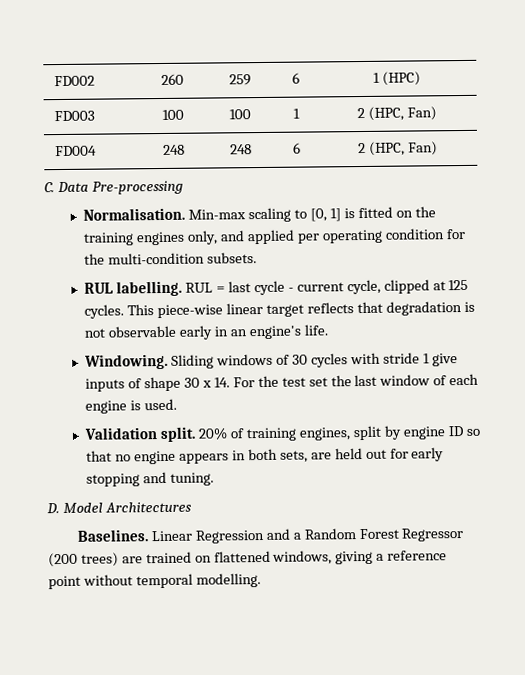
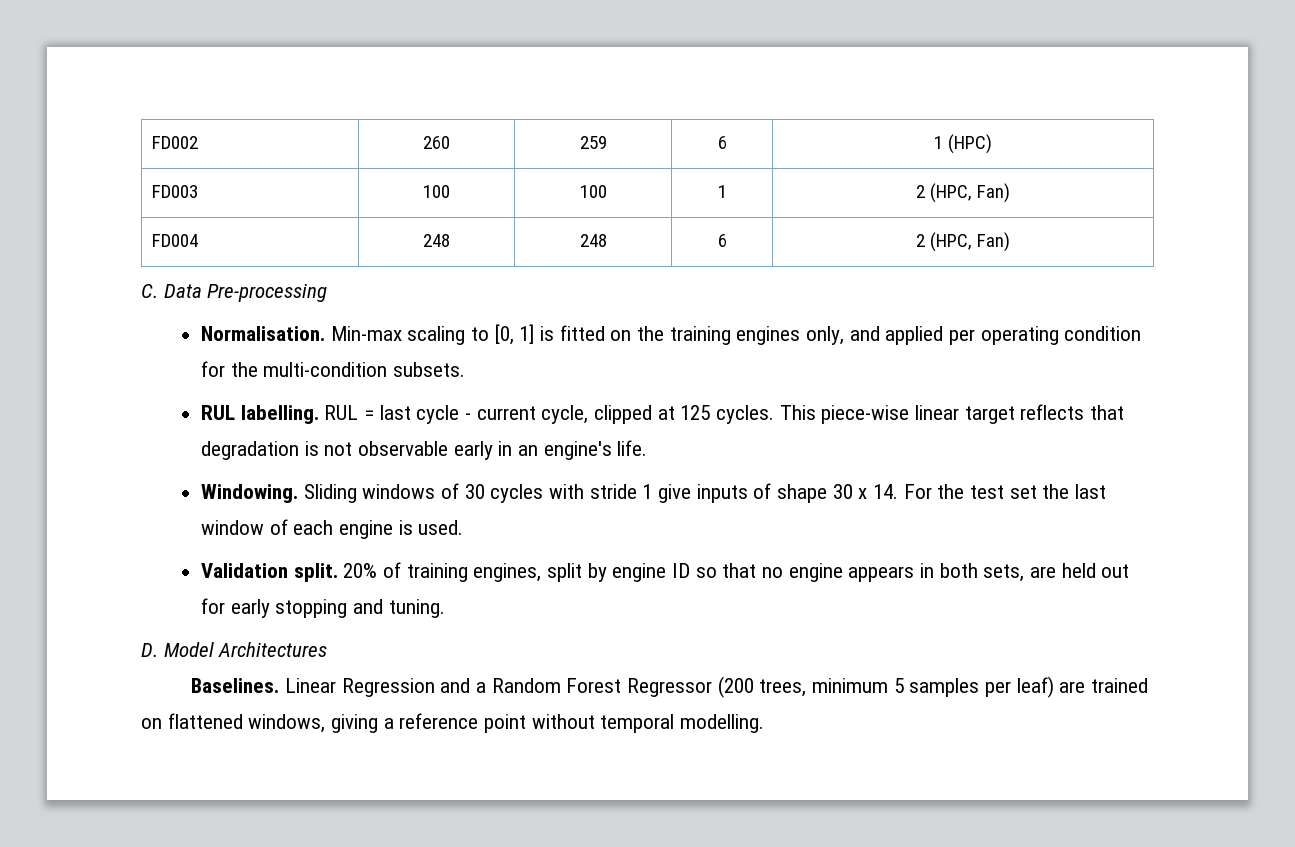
- Linear Regression and a Random Forest Regressor (200 trees) are trained on flattened windows, giving a reference point without temporal modelling.
+ Linear Regression and a Random Forest Regressor (200 trees, minimum 5 samples per leaf) are trained on flattened windows, giving a reference point without temporal modelling.

